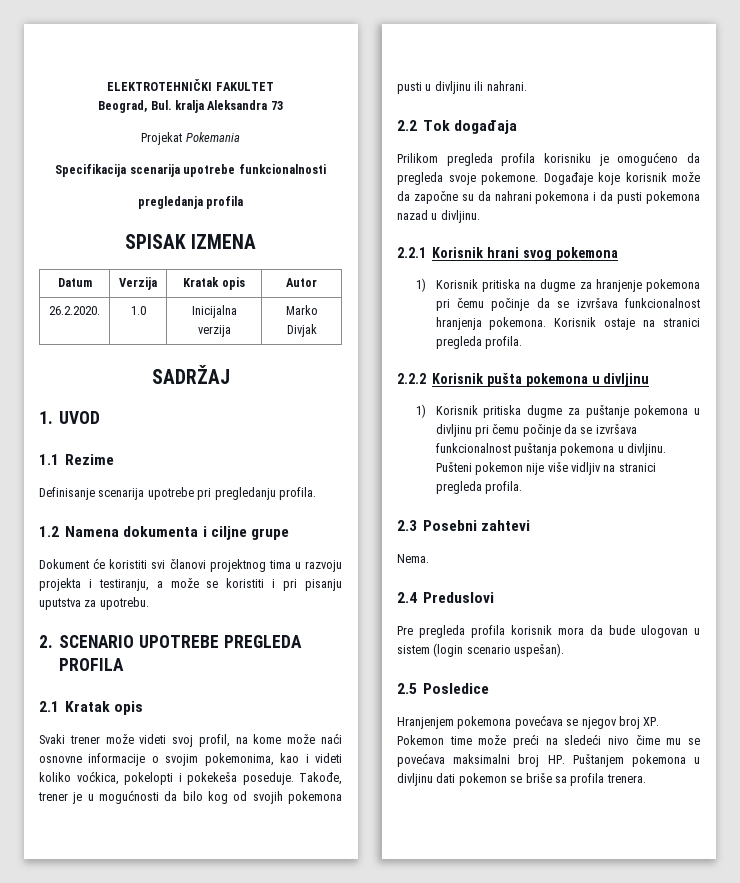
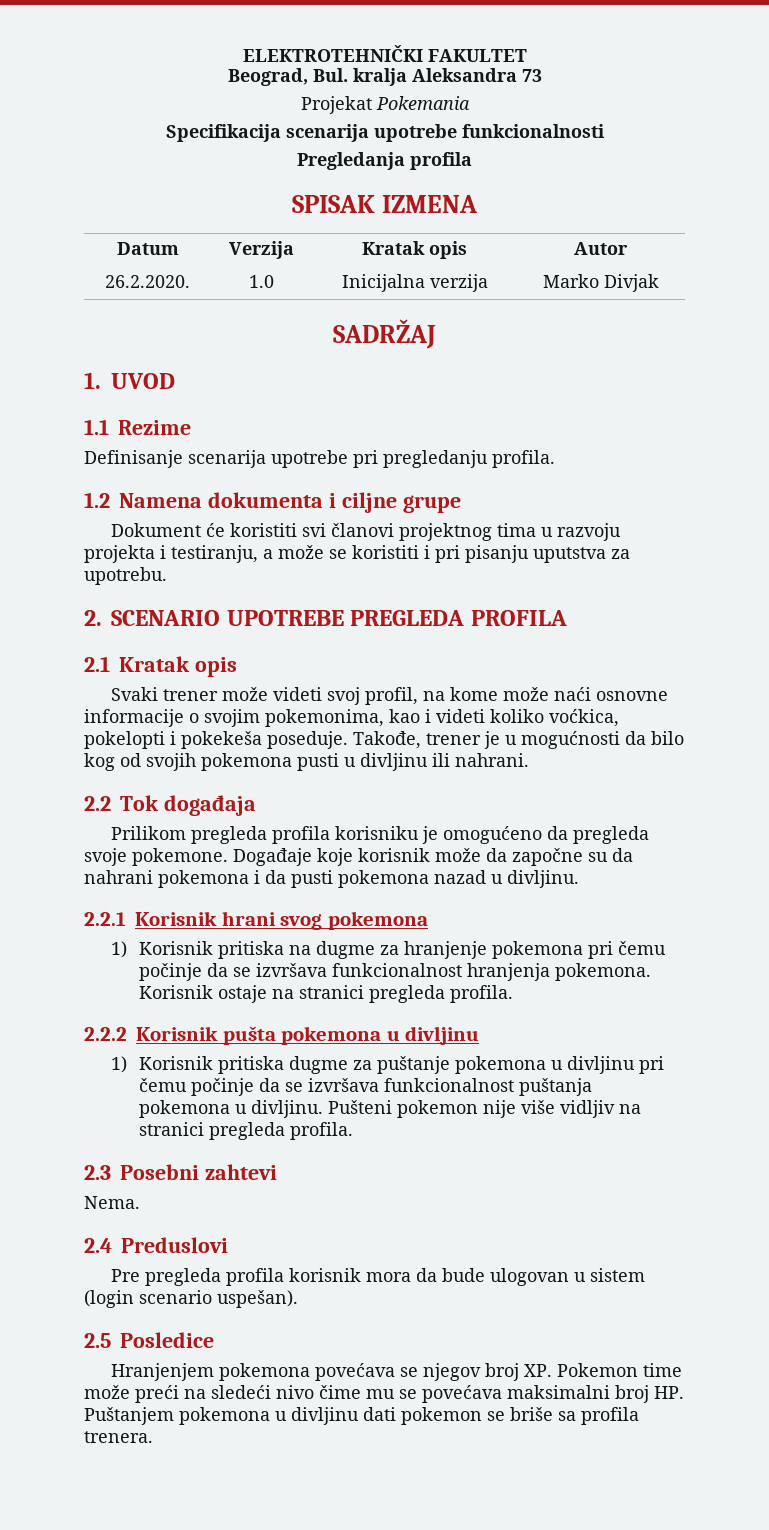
- pregledanja profila
+ Pregledanja profila

